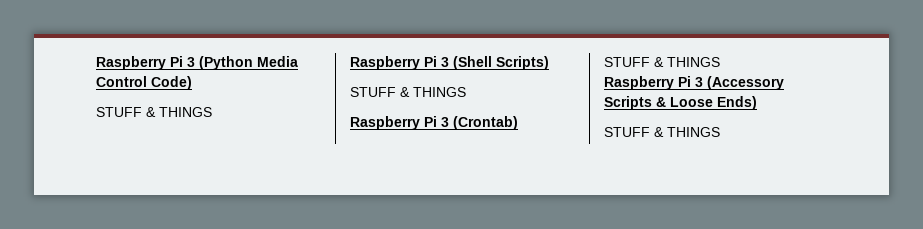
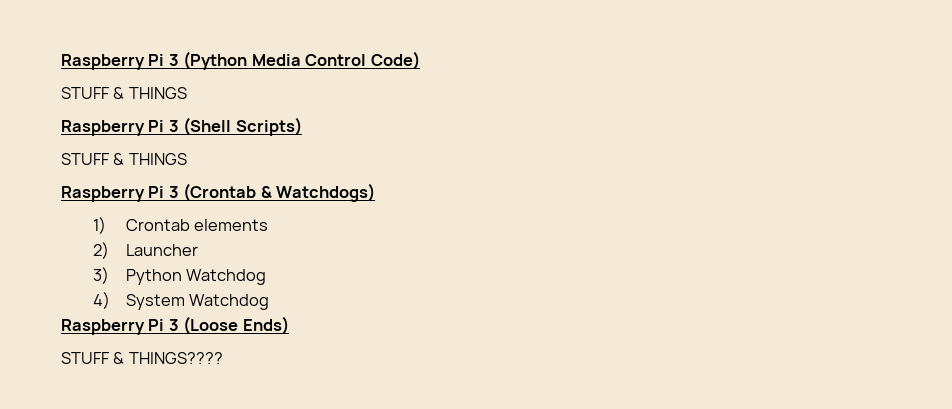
- Raspberry Pi 3 (Crontab)
- STUFF & THINGS
- Raspberry Pi 3 (Accessory Scripts & Loose Ends)
- STUFF & THINGS
+ Raspberry Pi 3 (Crontab & Watchdogs)
+ 1) Crontab elements
+ 2) Launcher
+ 3) Python Watchdog
+ 4) System Watchdog
+ Raspberry Pi 3 (Loose Ends)
+ STUFF & THINGS????

